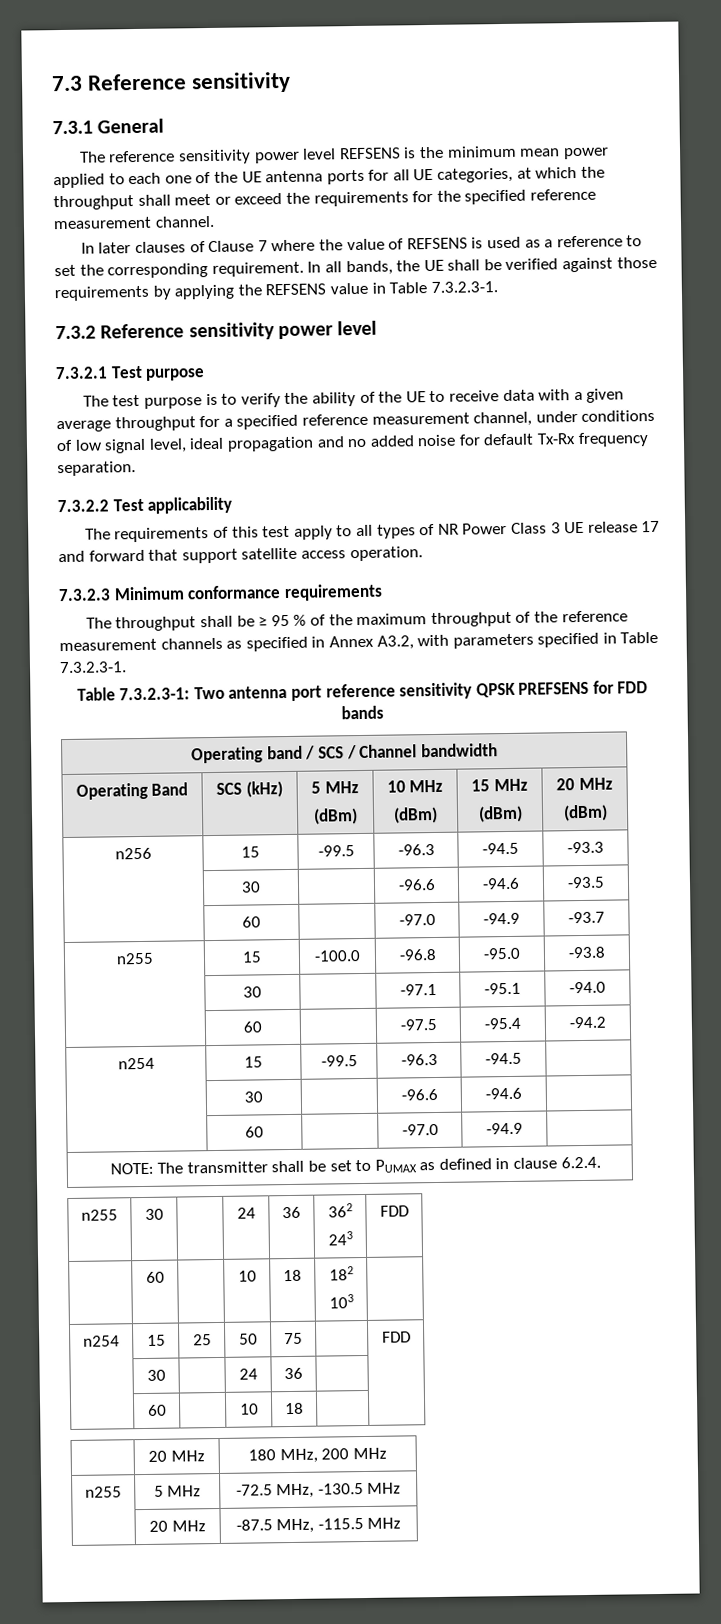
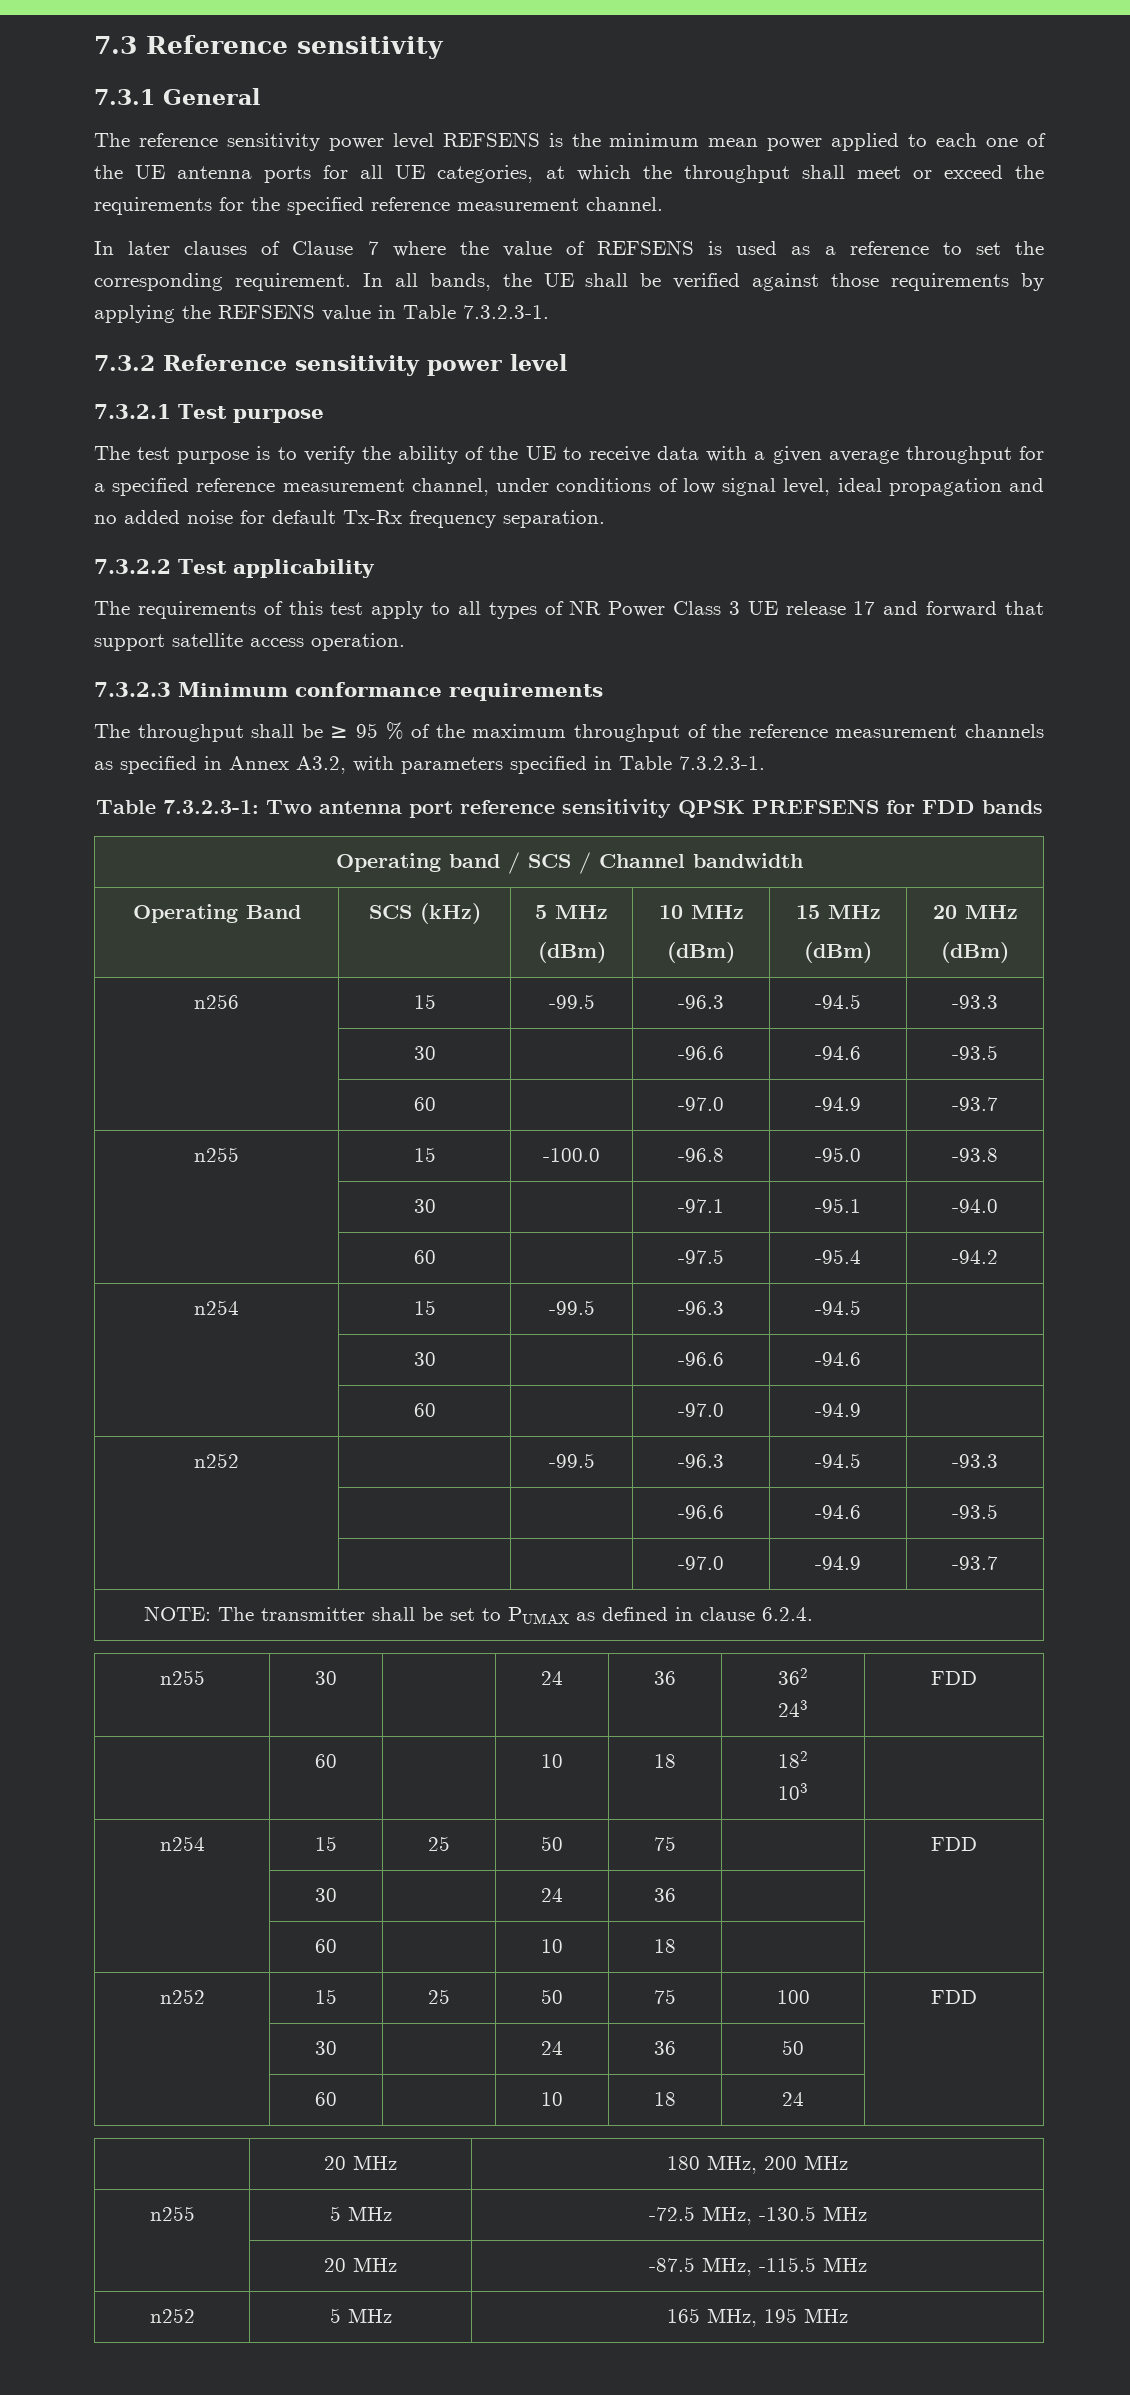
+ n252 | | -99.5 | -96.3 | -94.5 | -93.3
+ | | | -96.6 | -94.6 | -93.5
+ | | | -97.0 | -94.9 | -93.7
+ n252 | 15 | 25 | 50 | 75 | 100 | FDD
+ | 30 | | 24 | 36 | 50 |
+ | 60 | | 10 | 18 | 24 |
+ n252 | 5 MHz | 165 MHz, 195 MHz

